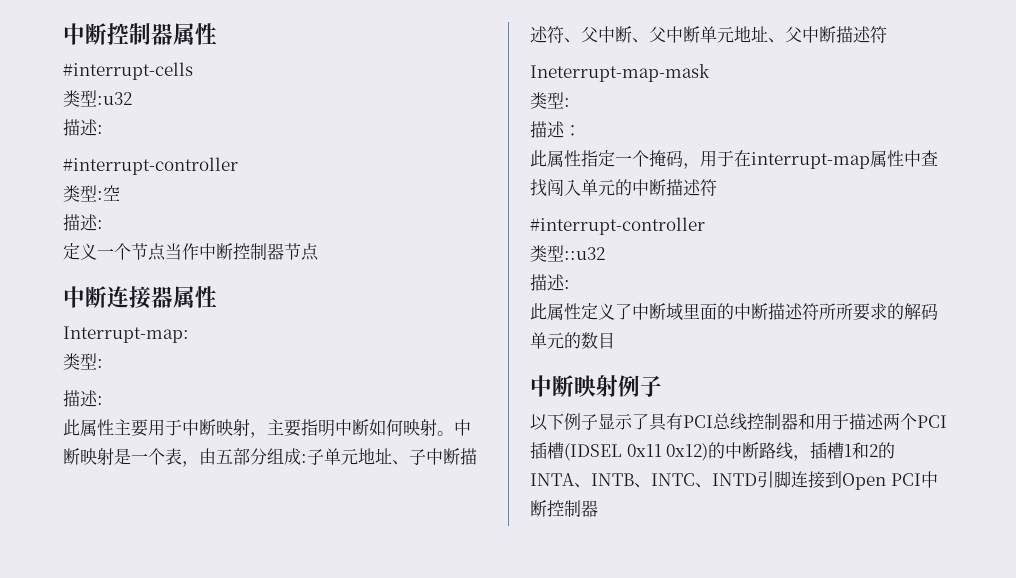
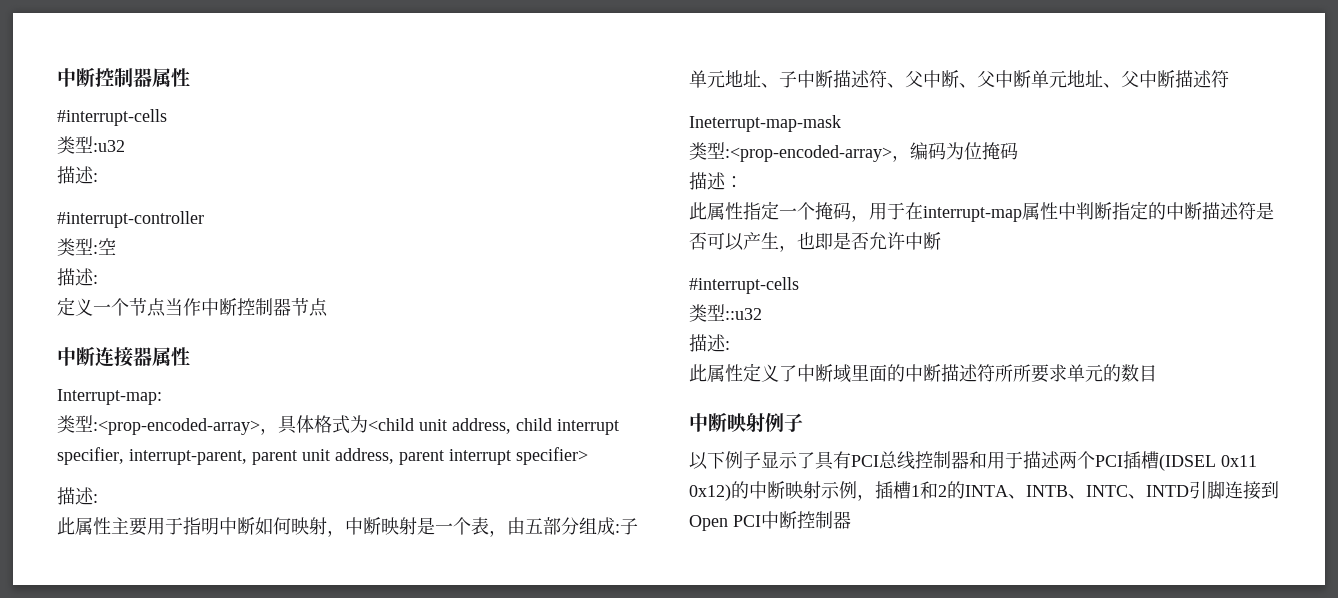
  Interrupt-map:
- 类型:
+ 类型:<prop-encoded-array>，具体格式为<child unit address, child interrupt specifier, interrupt-parent, parent unit address, parent interrupt specifier>
- 此属性主要用于中断映射，主要指明中断如何映射。中断映射是一个表，由五部分组成:子单元地址、子中断描述符、父中断、父中断单元地址、父中断描述符
+ 此属性主要用于指明中断如何映射，中断映射是一个表，由五部分组成:子单元地址、子中断描述符、父中断、父中断单元地址、父中断描述符
  Ineterrupt-map-mask
- 类型:
+ 类型:<prop-encoded-array>，编码为位掩码
- 此属性指定一个掩码，用于在interrupt-map属性中查找闯入单元的中断描述符
- #interrupt-controller
+ 此属性指定一个掩码，用于在interrupt-map属性中判断指定的中断描述符是否可以产生，也即是否允许中断
+ #interrupt-cells
- 此属性定义了中断域里面的中断描述符所所要求的解码单元的数目
+ 此属性定义了中断域里面的中断描述符所所要求单元的数目
- 以下例子显示了具有PCI总线控制器和用于描述两个PCI插槽(IDSEL 0x11 0x12)的中断路线，插槽1和2的INTA、INTB、INTC、INTD引脚连接到Open PCI中断控制器
+ 以下例子显示了具有PCI总线控制器和用于描述两个PCI插槽(IDSEL 0x11 0x12)的中断映射示例，插槽1和2的INTA、INTB、INTC、INTD引脚连接到Open PCI中断控制器

